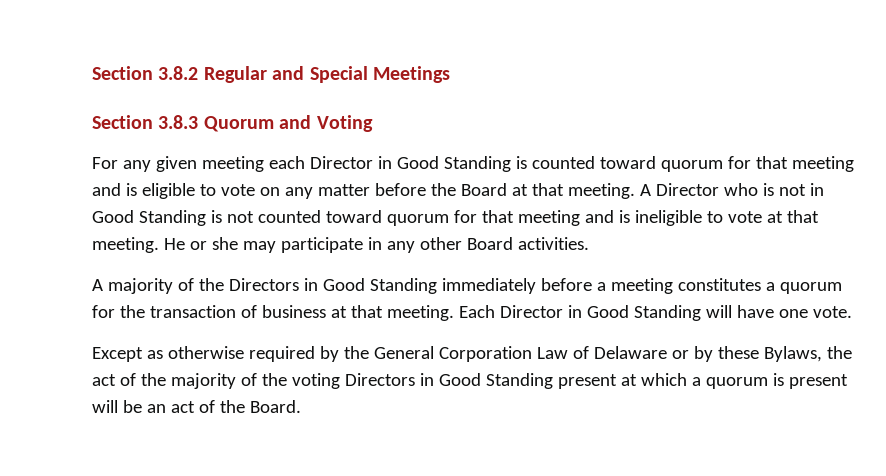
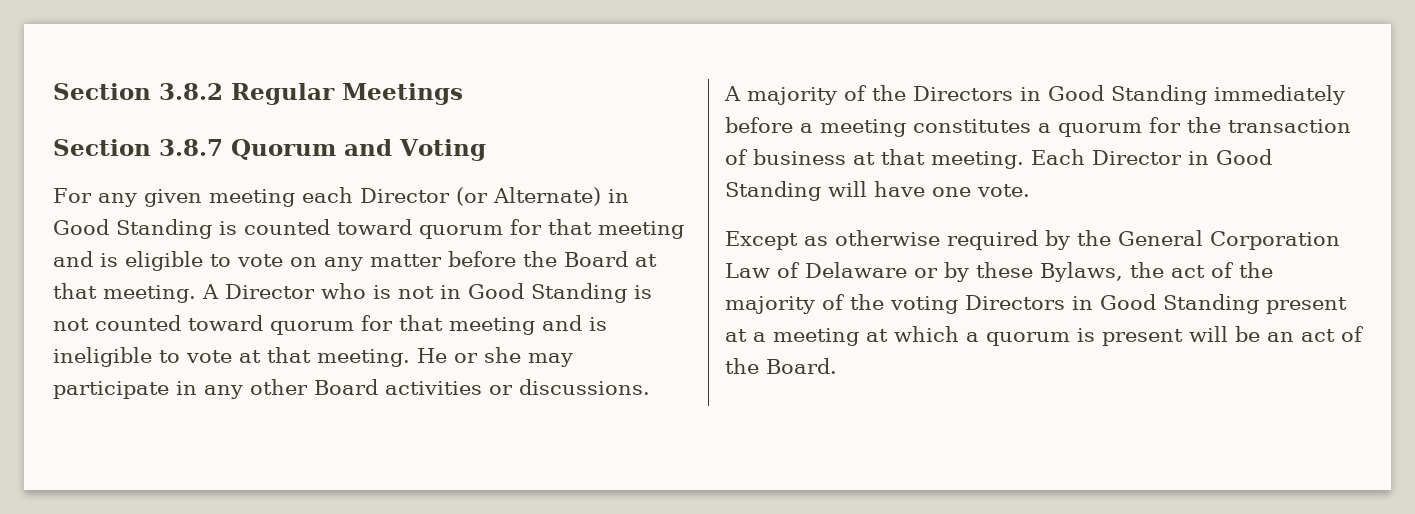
- Section 3.8.2 Regular and Special Meetings
+ Section 3.8.2 Regular Meetings
- Section 3.8.3 Quorum and Voting
+ Section 3.8.7 Quorum and Voting
- For any given meeting each Director in Good Standing is counted toward quorum for that meeting and is eligible to vote on any matter before the Board at that meeting.
+ For any given meeting each Director (or Alternate) in Good Standing is counted toward quorum for that meeting and is eligible to vote on any matter before the Board at that meeting.
- He or she may participate in any other Board activities.
+ He or she may participate in any other Board activities or discussions.
- Except as otherwise required by the General Corporation Law of Delaware or by these Bylaws, the act of the majority of the voting Directors in Good Standing present at which a quorum is present will be an act of the Board.
+ Except as otherwise required by the General Corporation Law of Delaware or by these Bylaws, the act of the majority of the voting Directors in Good Standing present at a meeting at which a quorum is present will be an act of the Board.

